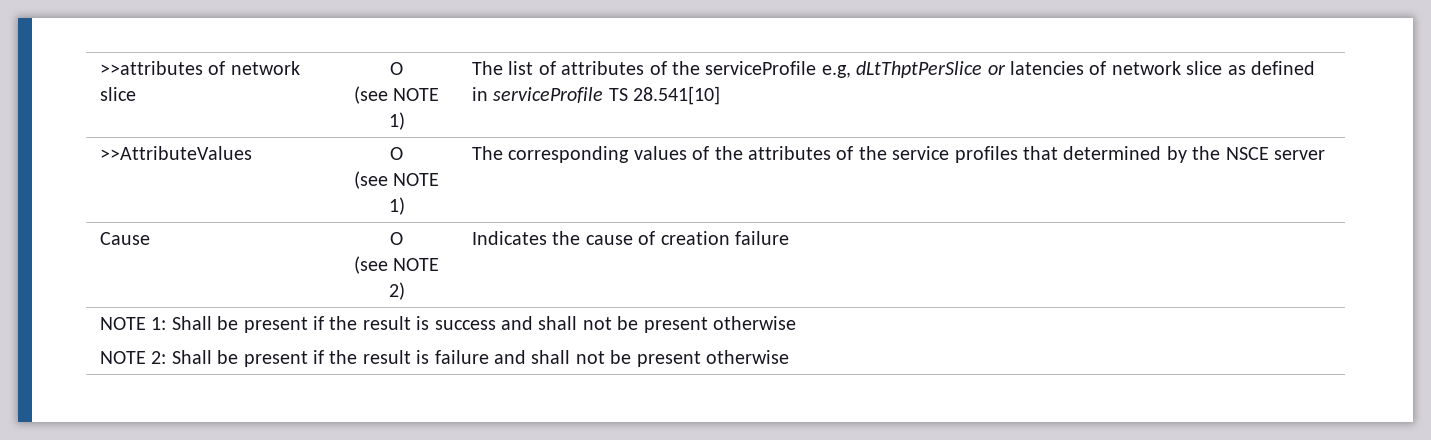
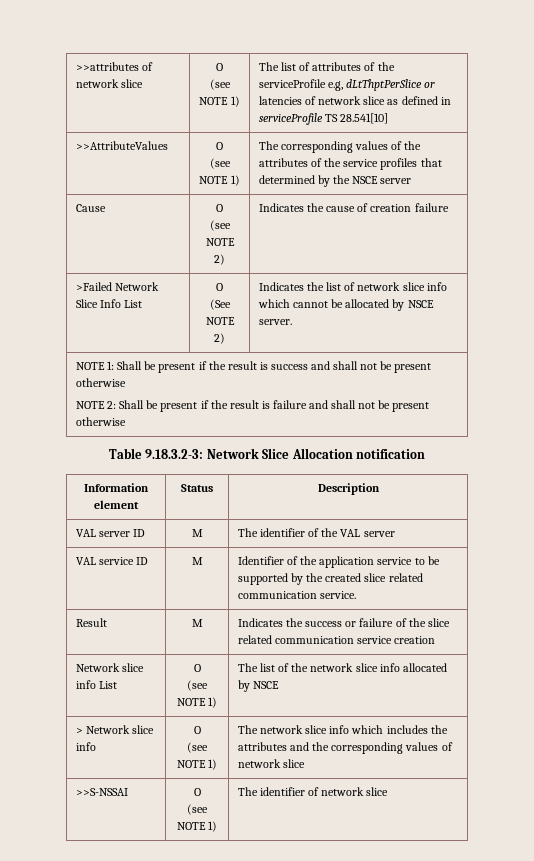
+ >Failed Network Slice Info List | O
+ (See NOTE 2) | Indicates the list of network slice info which cannot be allocated by NSCE server.
+ Table 9.18.3.2-3: Network Slice Allocation notification
+ Information element | Status | Description
+ VAL server ID | M | The identifier of the VAL server
+ VAL service ID | M | Identifier of the application service to be supported by the created slice related communication service.
+ Result | M | Indicates the success or failure of the slice related communication service creation
+ Network slice info List | O
+ (see NOTE 1) | The list of the network slice info allocated by NSCE
+ > Network slice info | O
+ (see NOTE 1) | The network slice info which includes the attributes and the corresponding values of network slice
+ >>S-NSSAI | O
+ (see NOTE 1) | The identifier of network slice

